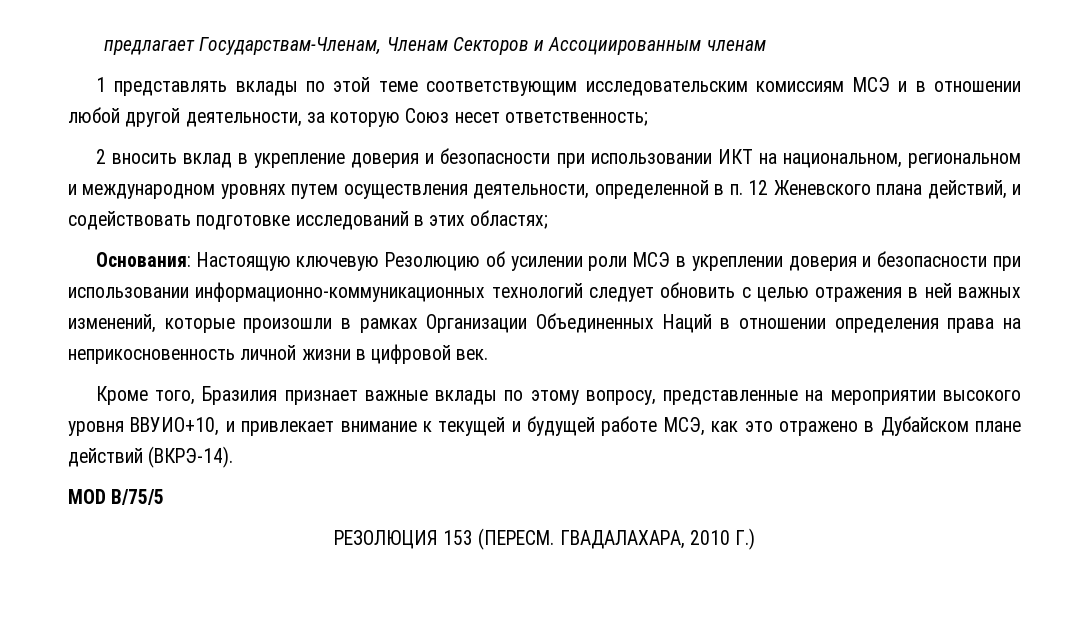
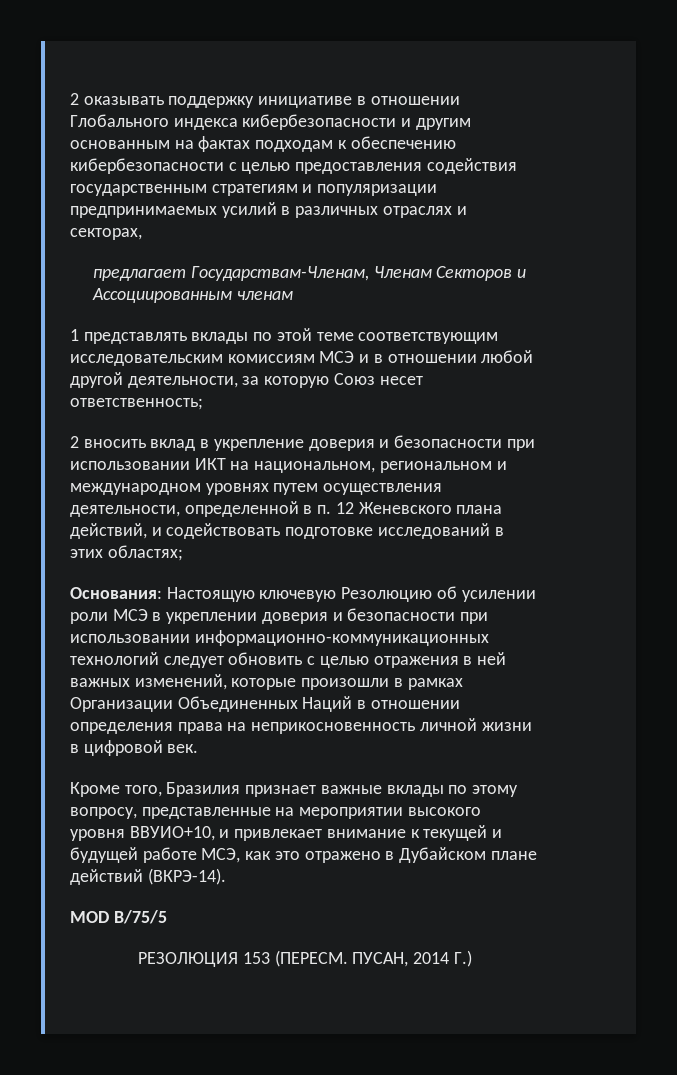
+ 2 оказывать поддержку инициативе в отношении Глобального индекса кибербезопасности и другим основанным на фактах подходам к обеспечению кибербезопасности с целью предоставления содействия государственным стратегиям и популяризации предпринимаемых усилий в различных отраслях и секторах,
- ГВАДАЛАХАРА, 2010 Г.)
+ ПУСАН, 2014 Г.)

